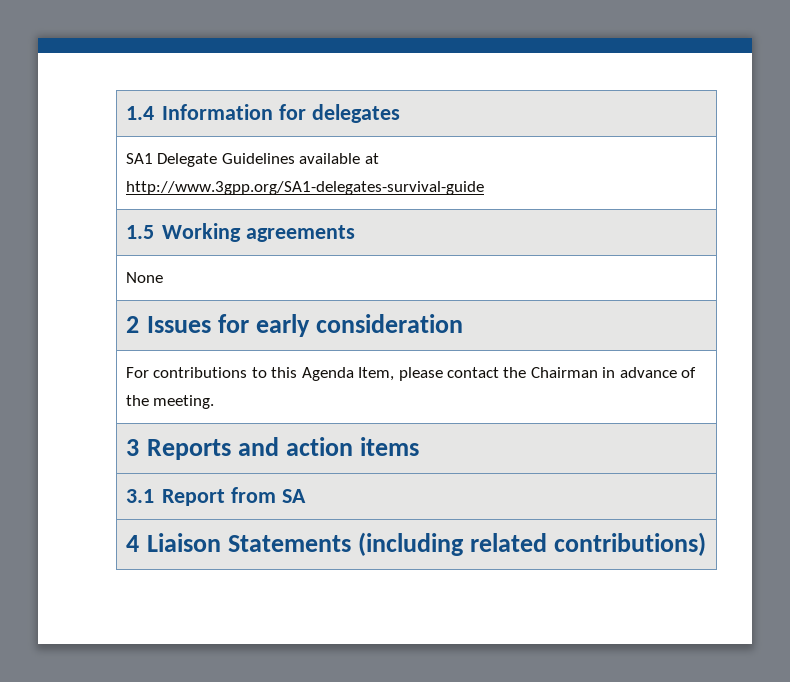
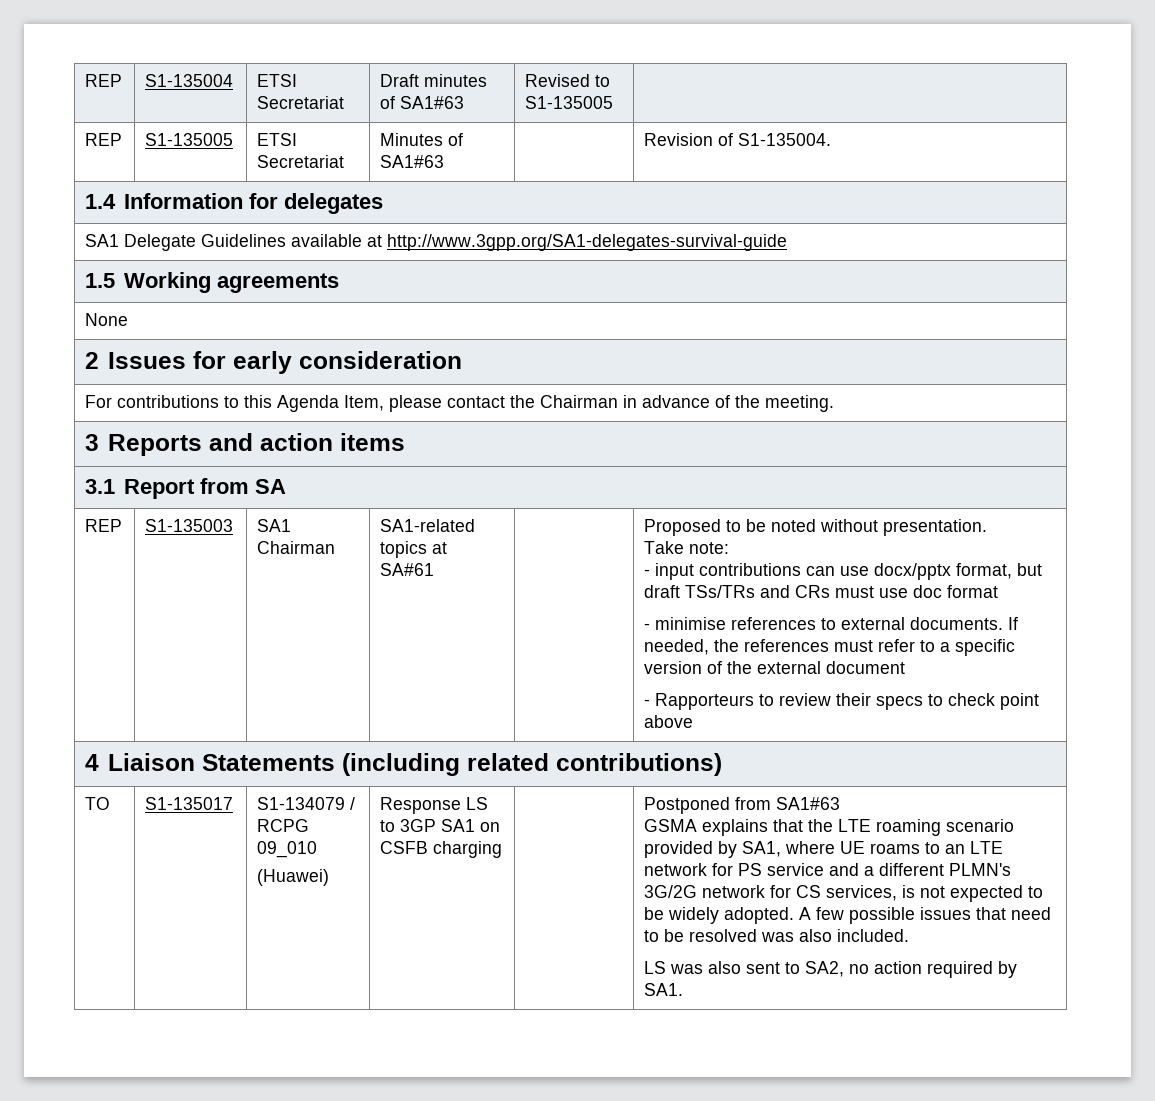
+ REP | S1-135004 | ETSI Secretariat | Draft minutes of SA1#63 | Revised to S1-135005 |
+ REP | S1-135005 | ETSI Secretariat | Minutes of SA1#63 | | Revision of S1-135004.
+ REP | S1-135003 | SA1 Chairman | SA1-related topics at SA#61 | | Proposed to be noted without presentation.
+ Take note:
+ - input contributions can use docx/pptx format, but draft TSs/TRs and CRs must use doc format
+ - minimise references to external documents. If needed, the references must refer to a specific version of the external document
+ - Rapporteurs to review their specs to check point above
+ TO | S1-135017 | S1-134079 / RCPG 09_010
+ (Huawei) | Response LS to 3GP SA1 on CSFB charging | | Postponed from SA1#63
+ GSMA explains that the LTE roaming scenario provided by SA1, where UE roams to an LTE network for PS service and a different PLMN's 3G/2G network for CS services, is not expected to be widely adopted. A few possible issues that need to be resolved was also included.
+ LS was also sent to SA2, no action required by SA1.

